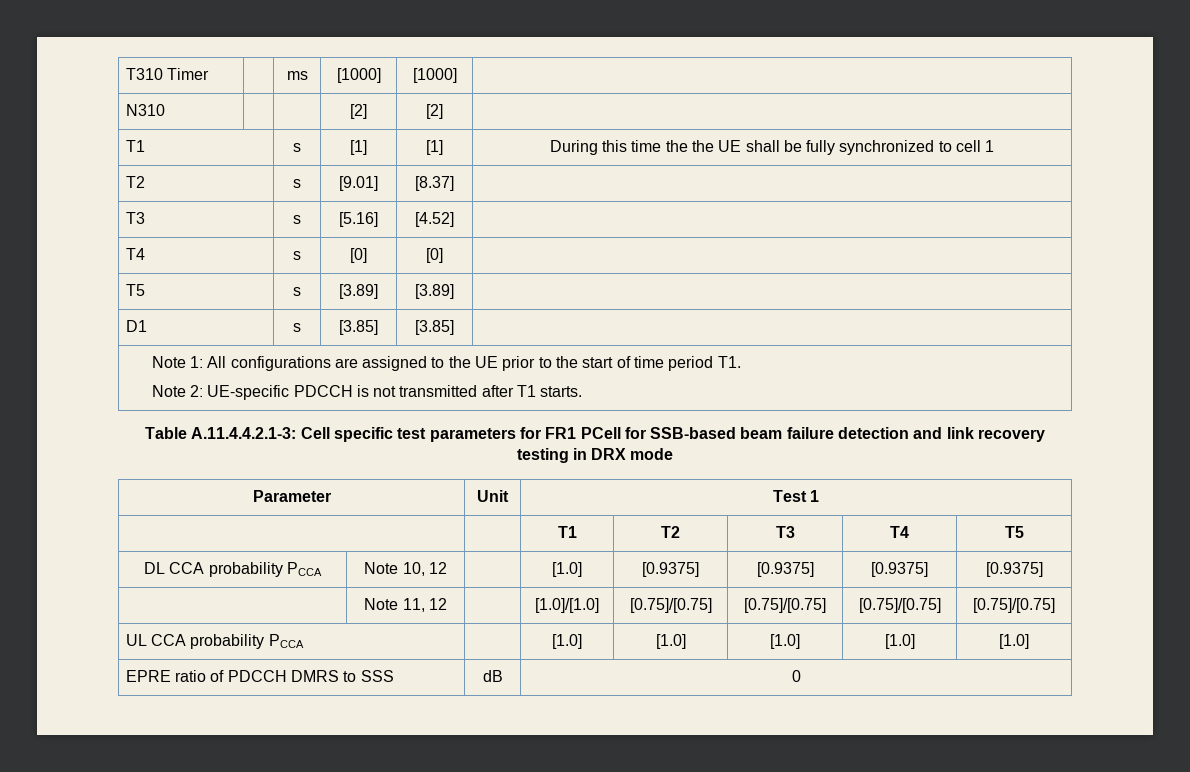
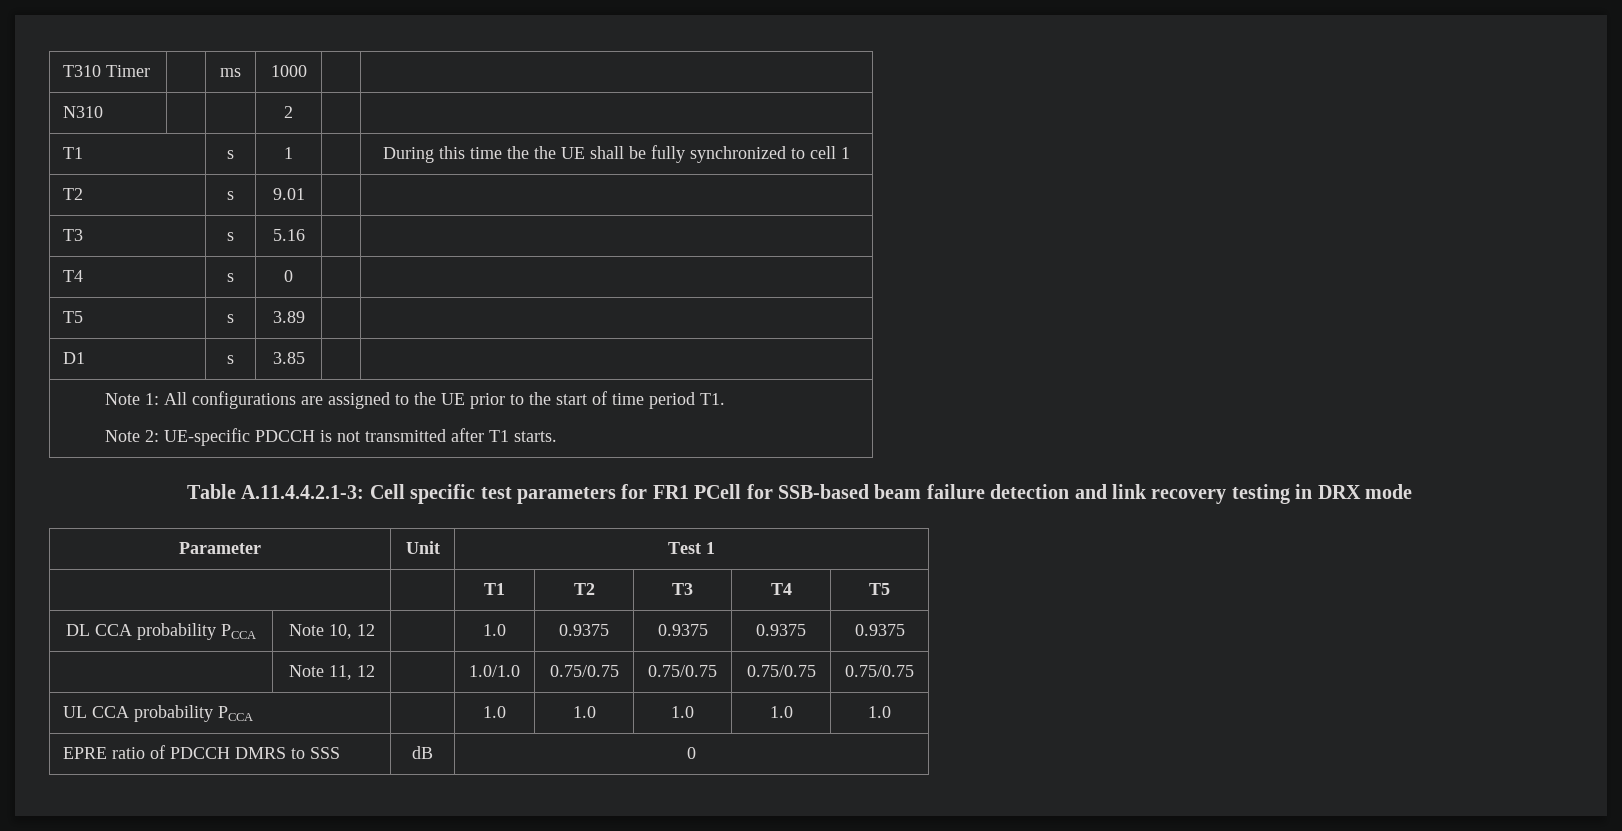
- T310 Timer | | ms | [1000] | [1000] |
+ T310 Timer | | ms | 1000 | |
- N310 | | | [2] | [2] |
+ N310 | | | 2 | |
- T1 | s | [1] | [1] | During this time the the UE shall be fully synchronized to cell 1
+ T1 | s | 1 | | During this time the the UE shall be fully synchronized to cell 1
- T2 | s | [9.01] | [8.37] |
+ T2 | s | 9.01 | |
- T3 | s | [5.16] | [4.52] |
+ T3 | s | 5.16 | |
- T4 | s | [0] | [0] |
+ T4 | s | 0 | |
- T5 | s | [3.89] | [3.89] |
+ T5 | s | 3.89 | |
- D1 | s | [3.85] | [3.85] |
+ D1 | s | 3.85 | |
- DL CCA probability PCCA | Note 10, 12 | | [1.0] | [0.9375] | [0.9375] | [0.9375] | [0.9375]
- | Note 11, 12 | | [1.0]/[1.0] | [0.75]/[0.75] | [0.75]/[0.75] | [0.75]/[0.75] | [0.75]/[0.75]
+ DL CCA probability PCCA | Note 10, 12 | | 1.0 | 0.9375 | 0.9375 | 0.9375 | 0.9375
+ | Note 11, 12 | | 1.0/1.0 | 0.75/0.75 | 0.75/0.75 | 0.75/0.75 | 0.75/0.75
- UL CCA probability PCCA | | [1.0] | [1.0] | [1.0] | [1.0] | [1.0]
+ UL CCA probability PCCA | | 1.0 | 1.0 | 1.0 | 1.0 | 1.0

